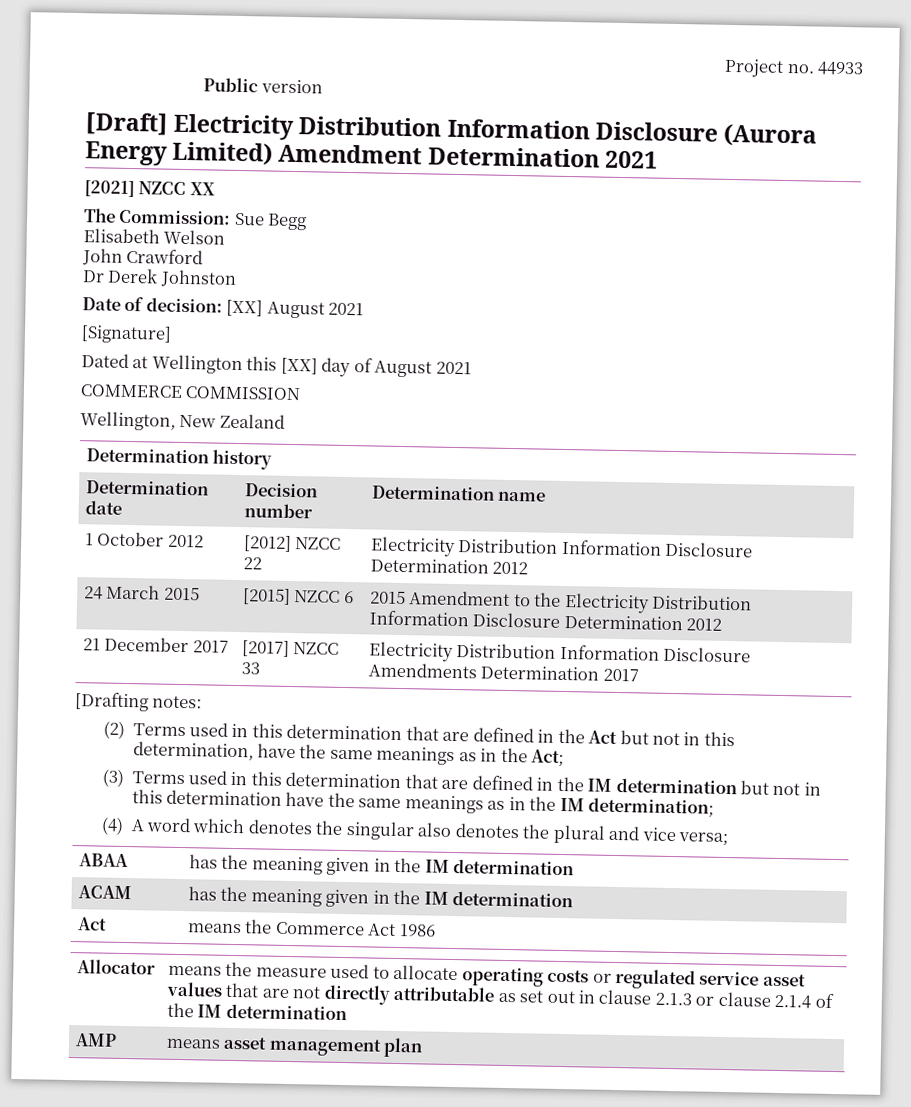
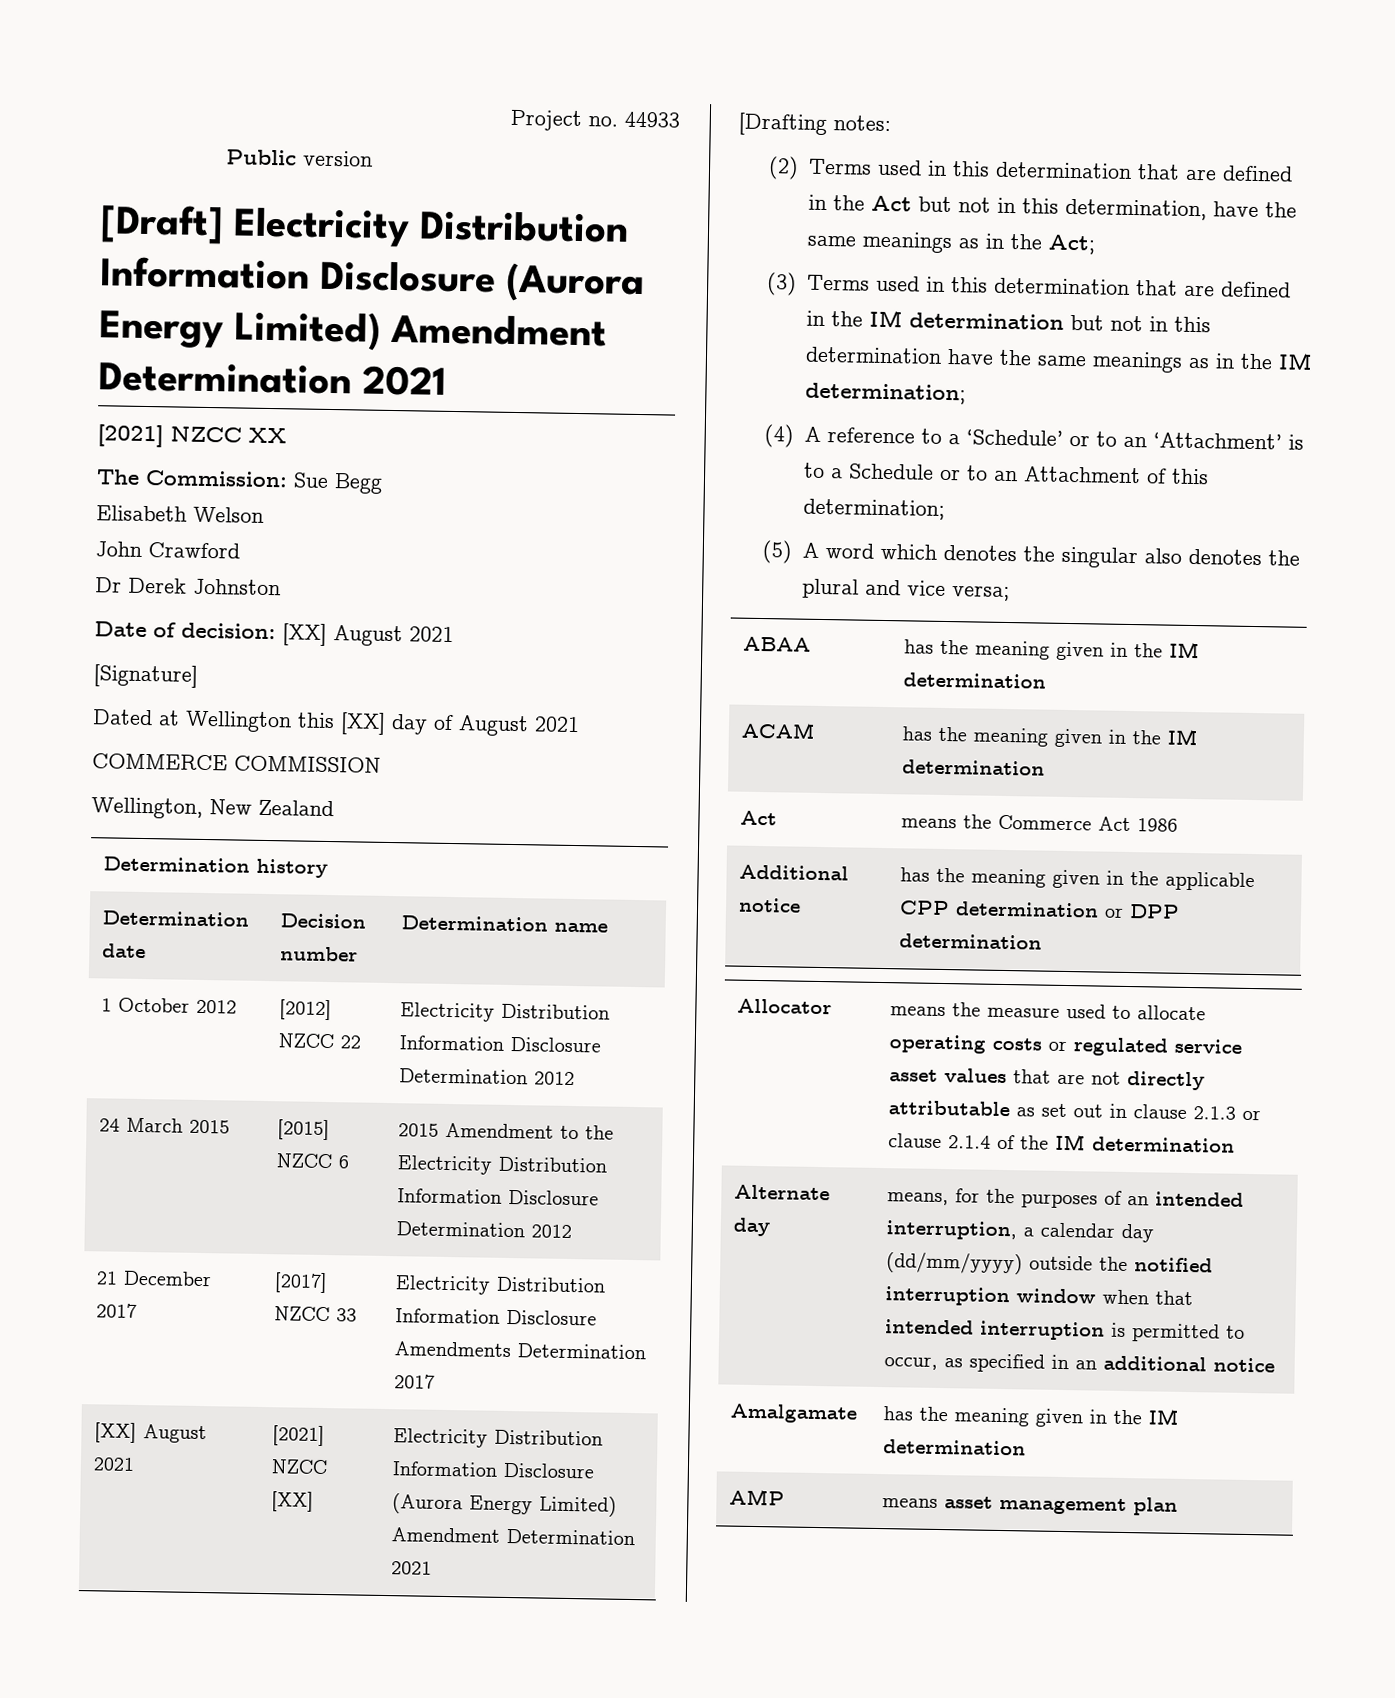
+ [XX] August 2021 | [2021] NZCC [XX] | Electricity Distribution Information Disclosure (Aurora Energy Limited) Amendment Determination 2021
- (4) A word which denotes the singular also denotes the plural and vice versa;
+ (4) A reference to a ‘Schedule’ or to an ‘Attachment’ is to a Schedule or to an Attachment of this determination;
+ (5) A word which denotes the singular also denotes the plural and vice versa;
+ Additional notice | has the meaning given in the applicable CPP determination or DPP determination
+ Alternate day | means, for the purposes of an intended interruption, a calendar day (dd/mm/yyyy) outside the notified interruption window when that intended interruption is permitted to occur, as specified in an additional notice
+ Amalgamate | has the meaning given in the IM determination

